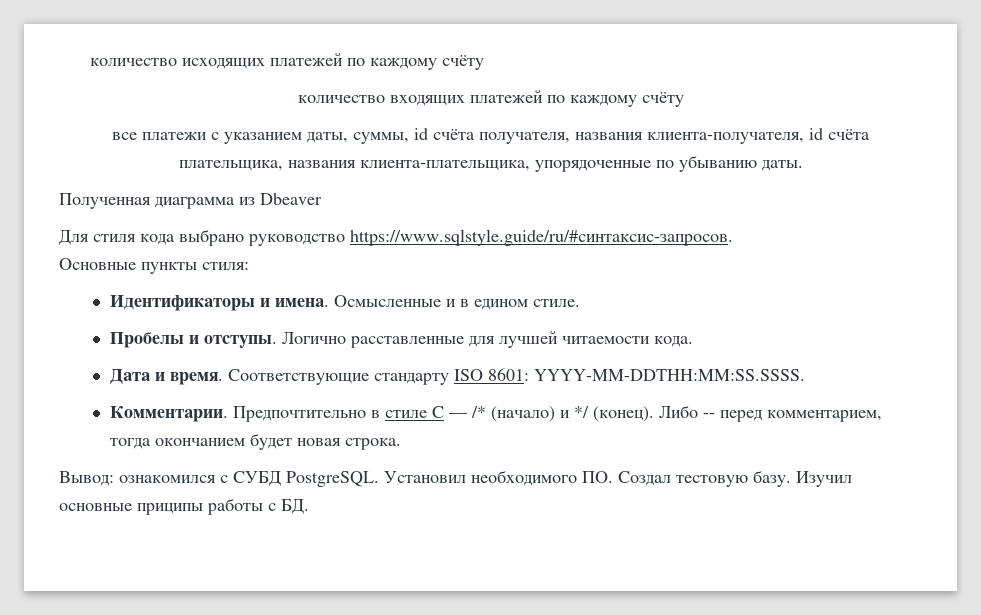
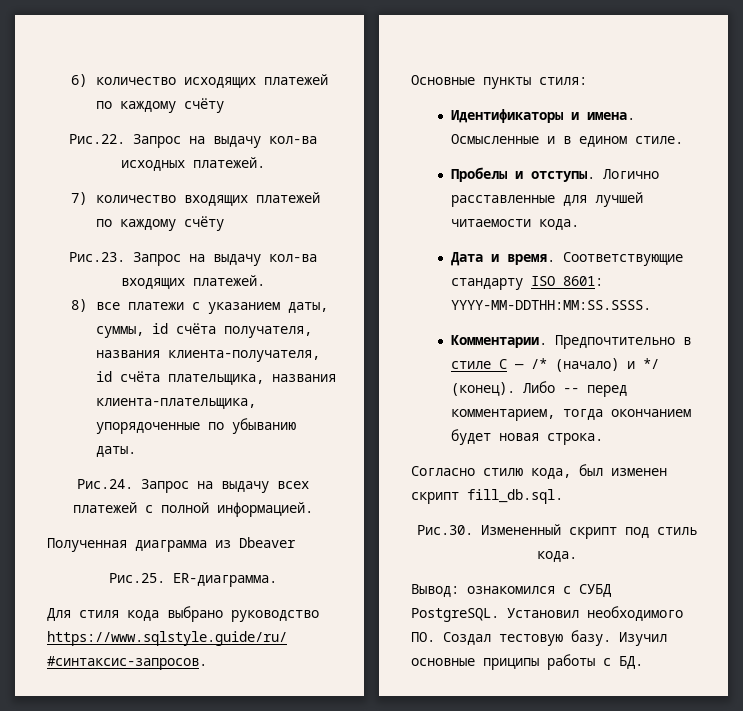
- количество исходящих платежей по каждому счёту
+ 6) количество исходящих платежей по каждому счёту
- количество входящих платежей по каждому счёту
+ Рис.22. Запрос на выдачу кол-ва исходных платежей.
+ 7) количество входящих платежей по каждому счёту
- все платежи с указанием даты, суммы, id счёта получателя, названия клиента-получателя, id счёта плательщика, названия клиента-плательщика, упорядоченные по убыванию даты.
+ Рис.23. Запрос на выдачу кол-ва входящих платежей.
+ 8) все платежи с указанием даты, суммы, id счёта получателя, названия клиента-получателя, id счёта плательщика, названия клиента-плательщика, упорядоченные по убыванию даты.
+ Рис.24. Запрос на выдачу всех платежей с полной информацией.
+ Рис.25. ER-диаграмма.
+ Согласно стилю кода, был изменен скрипт fill_db.sql.
+ Рис.30. Измененный скрипт под стиль кода.

